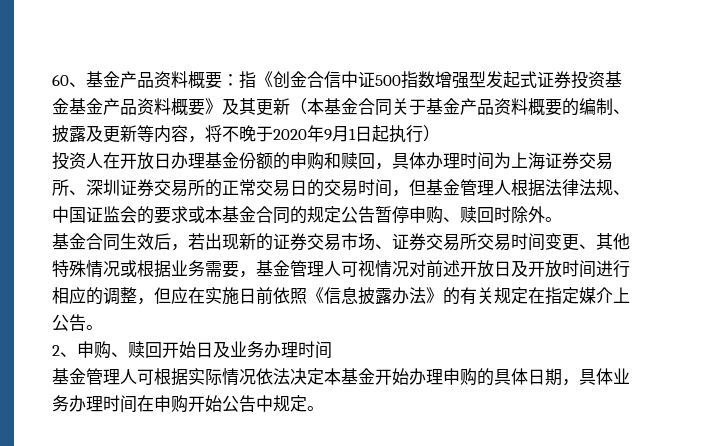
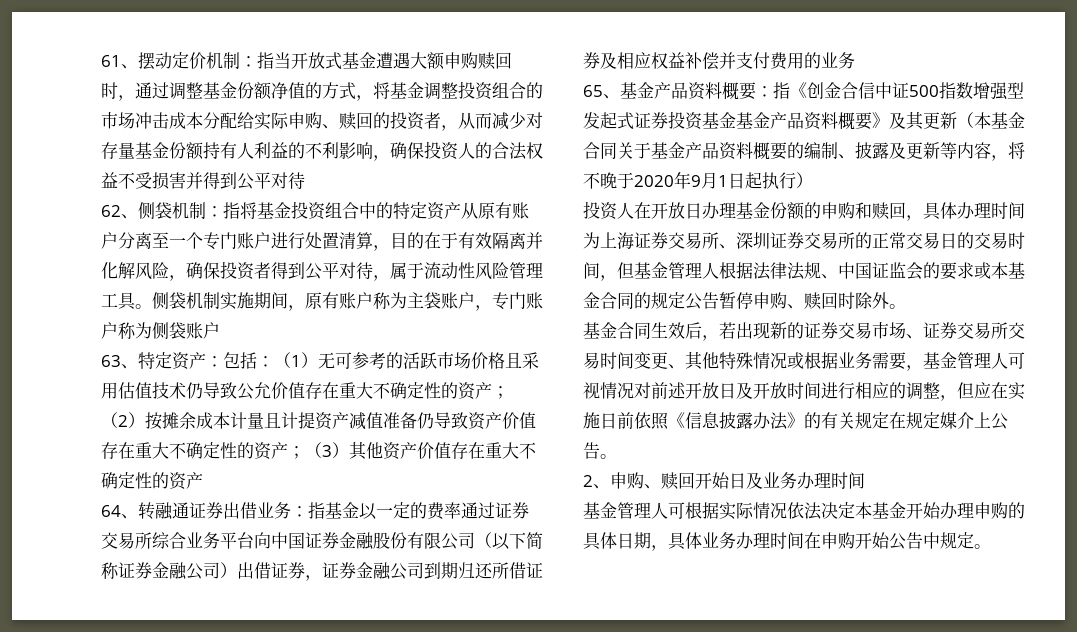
- 60、基金产品资料概要：指《创金合信中证500指数增强型发起式证券投资基金基金产品资料概要》及其更新（本基金合同关于基金产品资料概要的编制、披露及更新等内容，将不晚于2020年9月1日起执行）
+ 61、摆动定价机制：指当开放式基金遭遇大额申购赎回时，通过调整基金份额净值的方式，将基金调整投资组合的市场冲击成本分配给实际申购、赎回的投资者，从而减少对存量基金份额持有人利益的不利影响，确保投资人的合法权益不受损害并得到公平对待
+ 62、侧袋机制：指将基金投资组合中的特定资产从原有账户分离至一个专门账户进行处置清算，目的在于有效隔离并化解风险，确保投资者得到公平对待，属于流动性风险管理工具。侧袋机制实施期间，原有账户称为主袋账户，专门账户称为侧袋账户
+ 63、特定资产：包括：（1）无可参考的活跃市场价格且采用估值技术仍导致公允价值存在重大不确定性的资产；（2）按摊余成本计量且计提资产减值准备仍导致资产价值存在重大不确定性的资产；（3）其他资产价值存在重大不确定性的资产
+ 64、转融通证券出借业务：指基金以一定的费率通过证券交易所综合业务平台向中国证券金融股份有限公司（以下简称证券金融公司）出借证券，证券金融公司到期归还所借证券及相应权益补偿并支付费用的业务
+ 65、基金产品资料概要：指《创金合信中证500指数增强型发起式证券投资基金基金产品资料概要》及其更新（本基金合同关于基金产品资料概要的编制、披露及更新等内容，将不晚于2020年9月1日起执行）
- 基金合同生效后，若出现新的证券交易市场、证券交易所交易时间变更、其他特殊情况或根据业务需要，基金管理人可视情况对前述开放日及开放时间进行相应的调整，但应在实施日前依照《信息披露办法》的有关规定在指定媒介上公告。
+ 基金合同生效后，若出现新的证券交易市场、证券交易所交易时间变更、其他特殊情况或根据业务需要，基金管理人可视情况对前述开放日及开放时间进行相应的调整，但应在实施日前依照《信息披露办法》的有关规定在规定媒介上公告。

